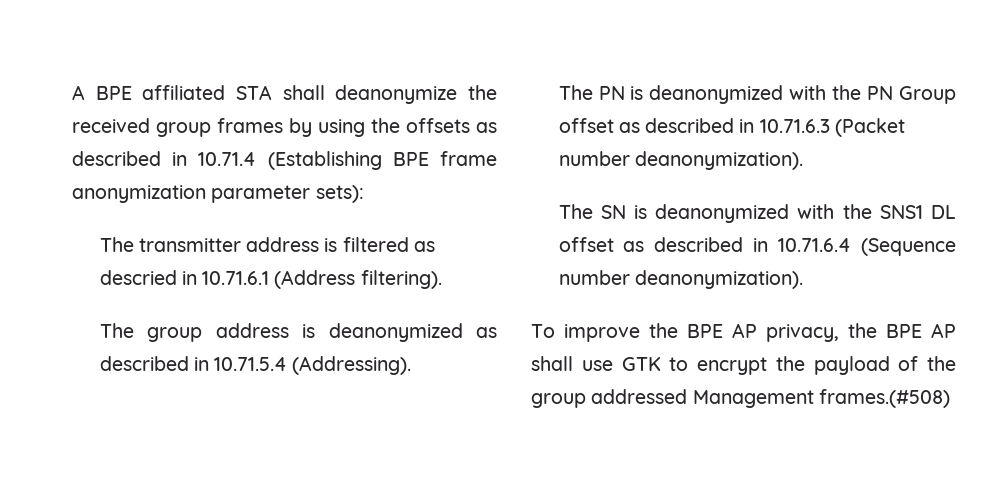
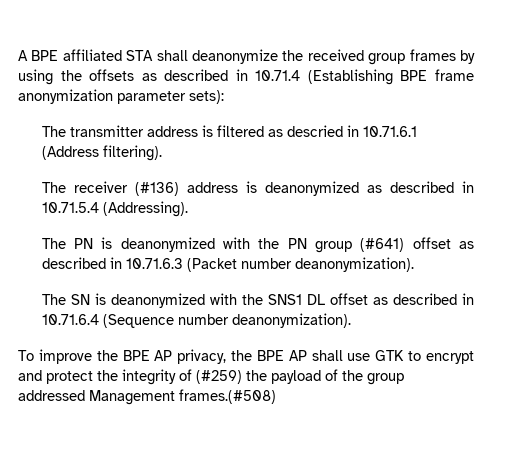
- The group address is deanonymized as described in 10.71.5.4 (Addressing).
+ The receiver (#136) address is deanonymized as described in 10.71.5.4 (Addressing).
- The PN is deanonymized with the PN Group offset as described in 10.71.6.3 (Packet number deanonymization).
+ The PN is deanonymized with the PN group (#641) offset as described in 10.71.6.3 (Packet number deanonymization).
- To improve the BPE AP privacy, the BPE AP shall use GTK to encrypt the payload of the group addressed Management frames.(#508)
+ To improve the BPE AP privacy, the BPE AP shall use GTK to encrypt and protect the integrity of (#259) the payload of the group addressed Management frames.(#508)

